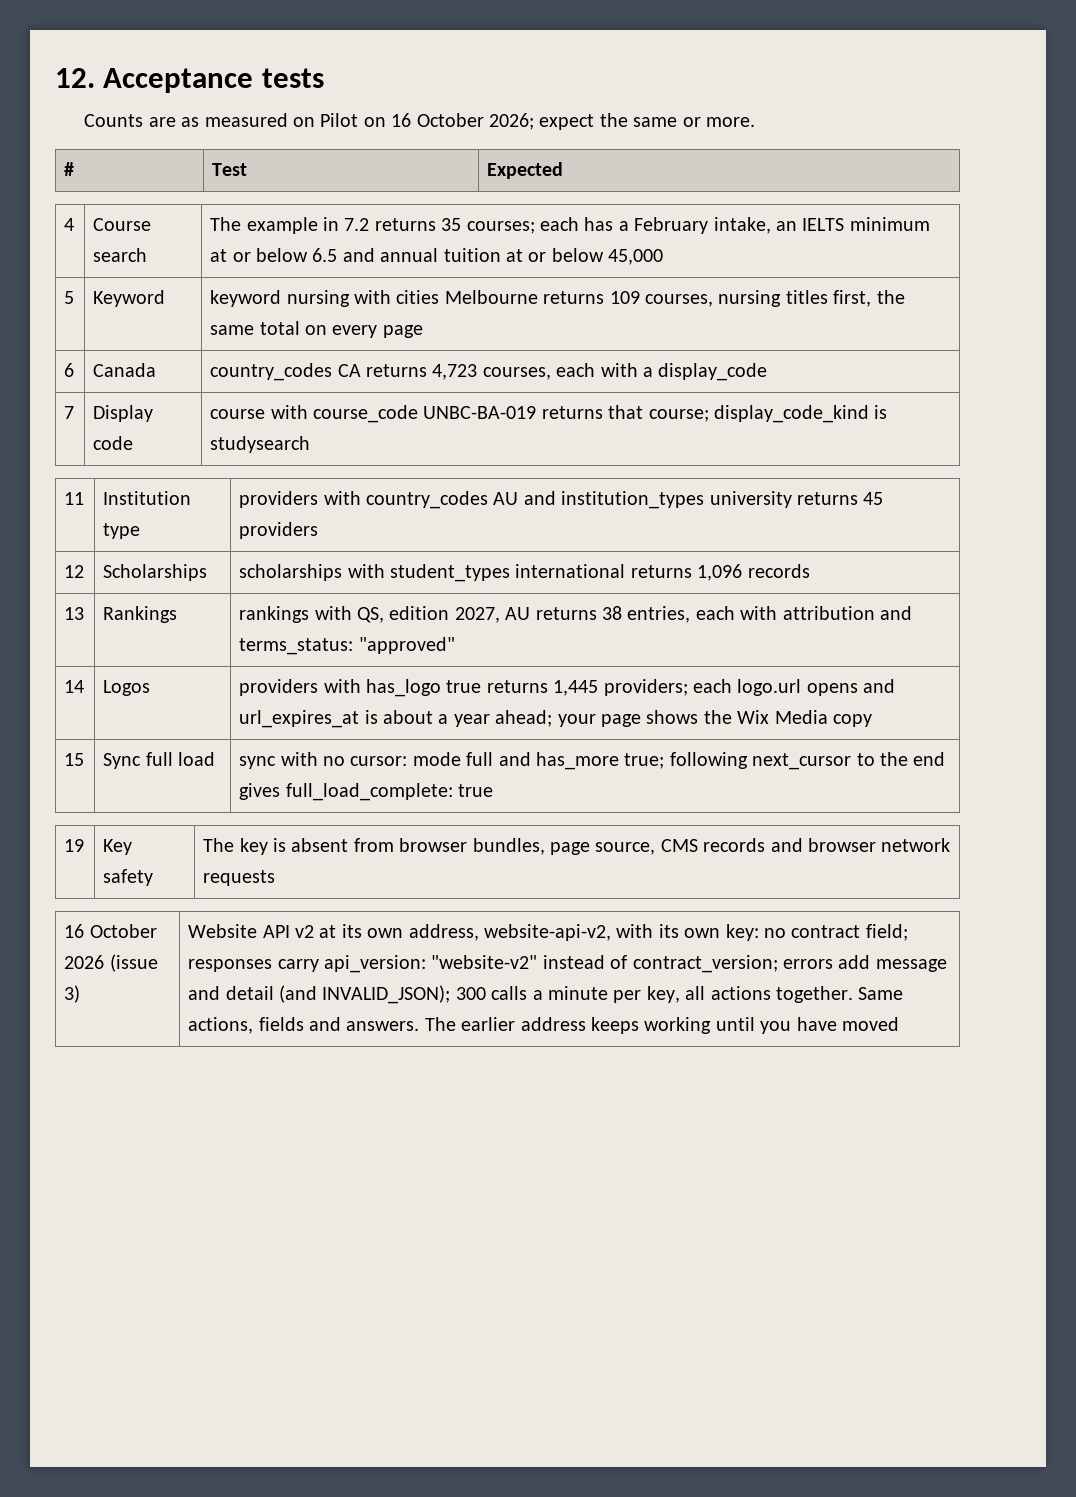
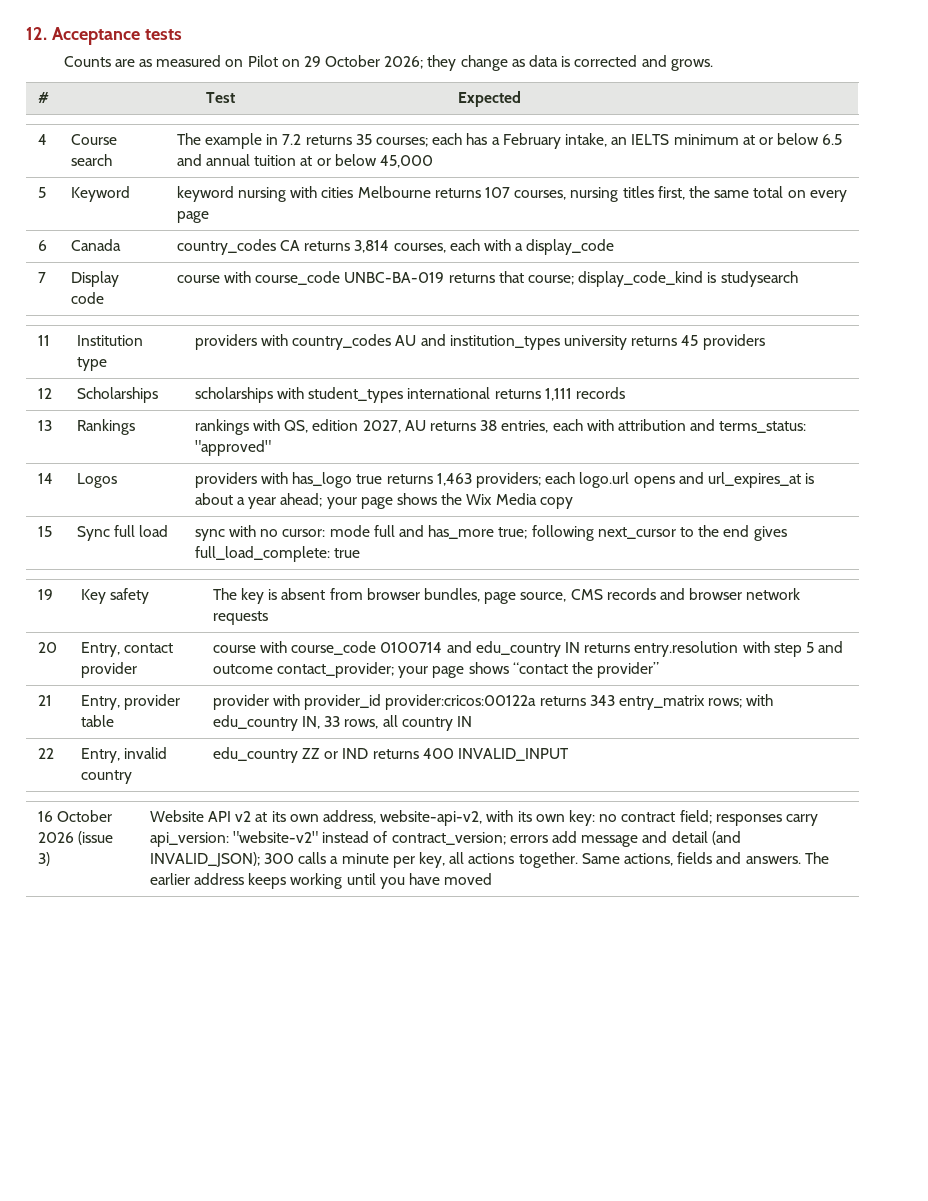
- Counts are as measured on Pilot on 16 October 2026; expect the same or more.
+ Counts are as measured on Pilot on 29 October 2026; they change as data is corrected and grows.
- 5 | Keyword | keyword nursing with cities Melbourne returns 109 courses, nursing titles first, the same total on every page
+ 5 | Keyword | keyword nursing with cities Melbourne returns 107 courses, nursing titles first, the same total on every page
- 6 | Canada | country_codes CA returns 4,723 courses, each with a display_code
+ 6 | Canada | country_codes CA returns 3,814 courses, each with a display_code
- 12 | Scholarships | scholarships with student_types international returns 1,096 records
+ 12 | Scholarships | scholarships with student_types international returns 1,111 records
- 14 | Logos | providers with has_logo true returns 1,445 providers; each logo.url opens and url_expires_at is about a year ahead; your page shows the Wix Media copy
+ 14 | Logos | providers with has_logo true returns 1,463 providers; each logo.url opens and url_expires_at is about a year ahead; your page shows the Wix Media copy
+ 20 | Entry, contact provider | course with course_code 0100714 and edu_country IN returns entry.resolution with step 5 and outcome contact_provider; your page shows “contact the provider”
+ 21 | Entry, provider table | provider with provider_id provider:cricos:00122a returns 343 entry_matrix rows; with edu_country IN, 33 rows, all country IN
+ 22 | Entry, invalid country | edu_country ZZ or IND returns 400 INVALID_INPUT

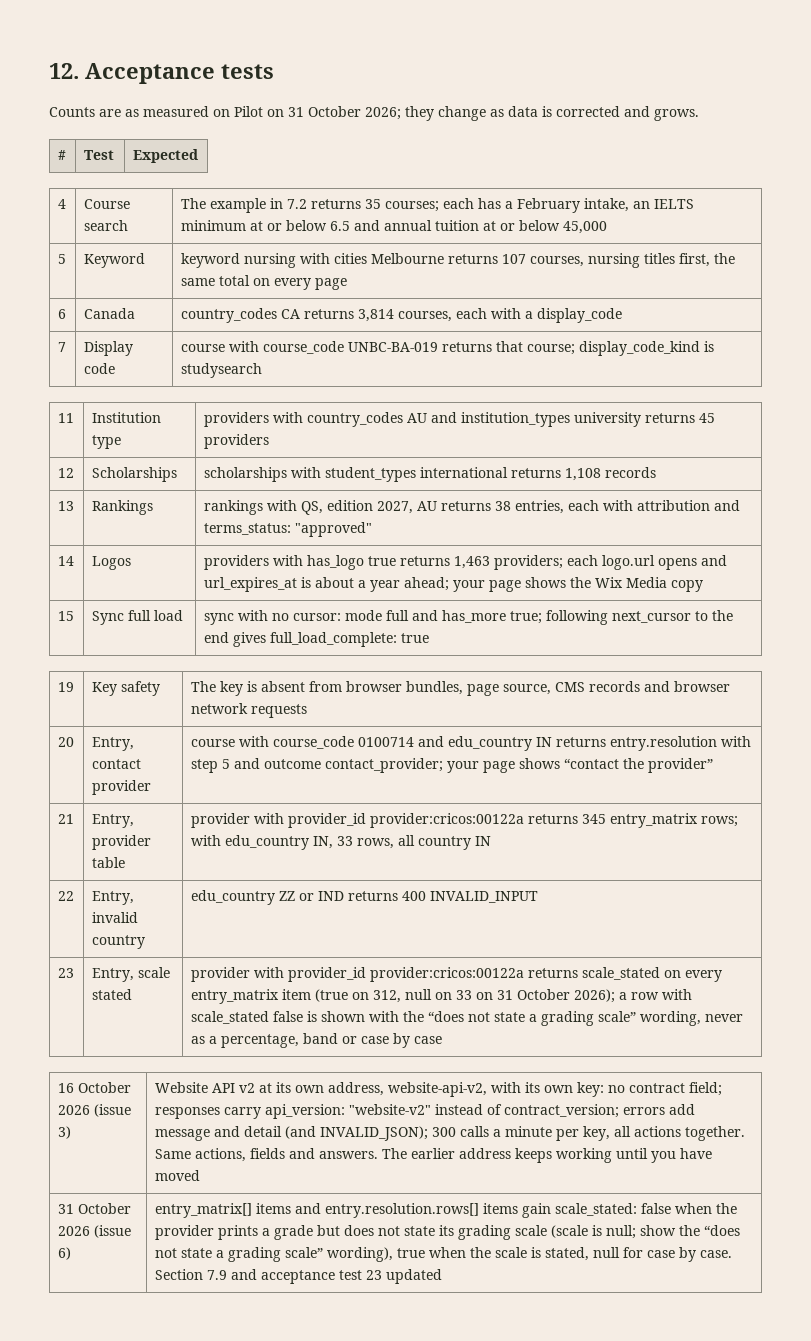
- Counts are as measured on Pilot on 29 October 2026; they change as data is corrected and grows.
+ Counts are as measured on Pilot on 31 October 2026; they change as data is corrected and grows.
- 12 | Scholarships | scholarships with student_types international returns 1,111 records
+ 12 | Scholarships | scholarships with student_types international returns 1,108 records
- 21 | Entry, provider table | provider with provider_id provider:cricos:00122a returns 343 entry_matrix rows; with edu_country IN, 33 rows, all country IN
+ 21 | Entry, provider table | provider with provider_id provider:cricos:00122a returns 345 entry_matrix rows; with edu_country IN, 33 rows, all country IN
+ 23 | Entry, scale stated | provider with provider_id provider:cricos:00122a returns scale_stated on every entry_matrix item (true on 312, null on 33 on 31 October 2026); a row with scale_stated false is shown with the “does not state a grading scale” wording, never as a percentage, band or case by case
+ 31 October 2026 (issue 6) | entry_matrix[] items and entry.resolution.rows[] items gain scale_stated: false when the provider prints a grade but does not state its grading scale (scale is null; show the “does not state a grading scale” wording), true when the scale is stated, null for case by case. Section 7.9 and acceptance test 23 updated

